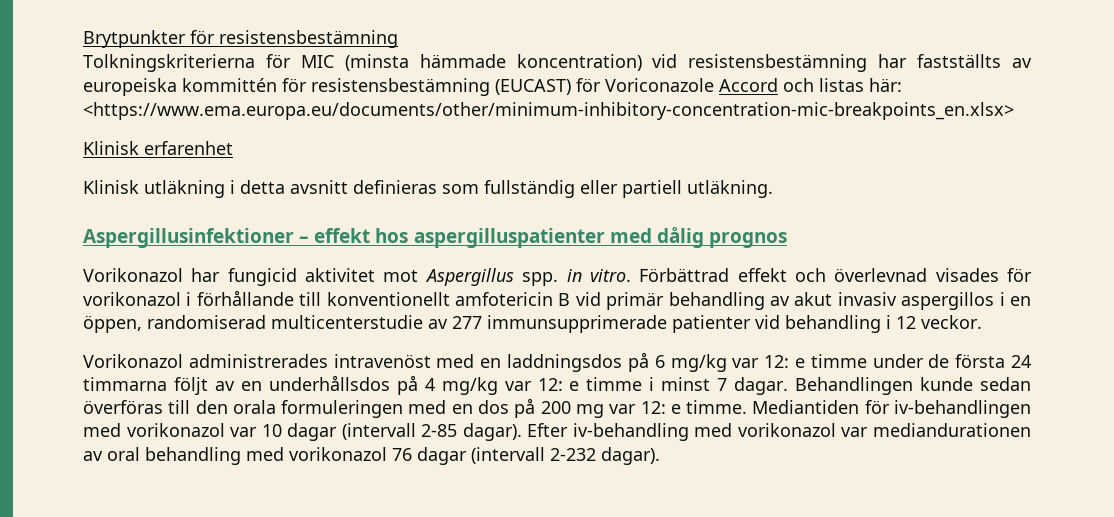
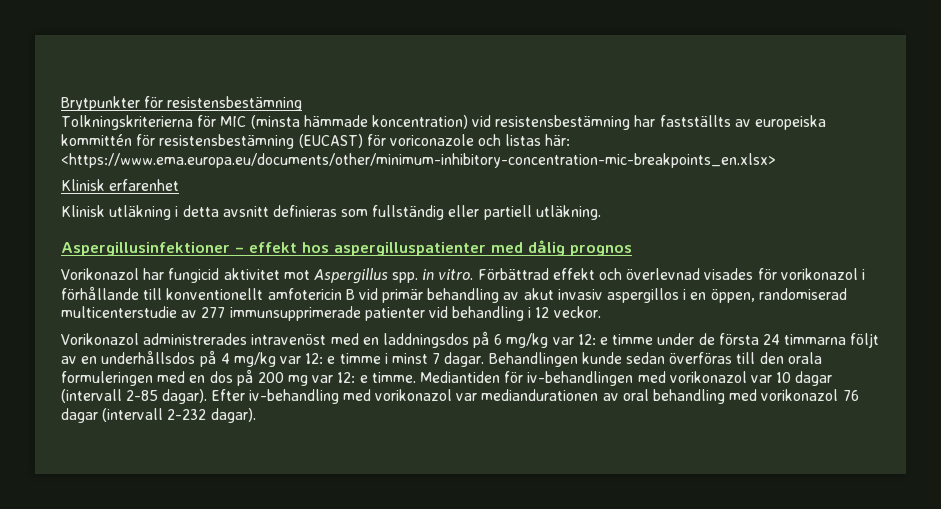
- Tolkningskriterierna för MIC (minsta hämmade koncentration) vid resistensbestämning har fastställts av europeiska kommittén för resistensbestämning (EUCAST) för Voriconazole Accord och listas här: <https://www.ema.europa.eu/documents/other/minimum-inhibitory-concentration-mic-breakpoints_en.xlsx>
+ Tolkningskriterierna för MIC (minsta hämmade koncentration) vid resistensbestämning har fastställts av europeiska kommittén för resistensbestämning (EUCAST) för voriconazole och listas här: <https://www.ema.europa.eu/documents/other/minimum-inhibitory-concentration-mic-breakpoints_en.xlsx>

